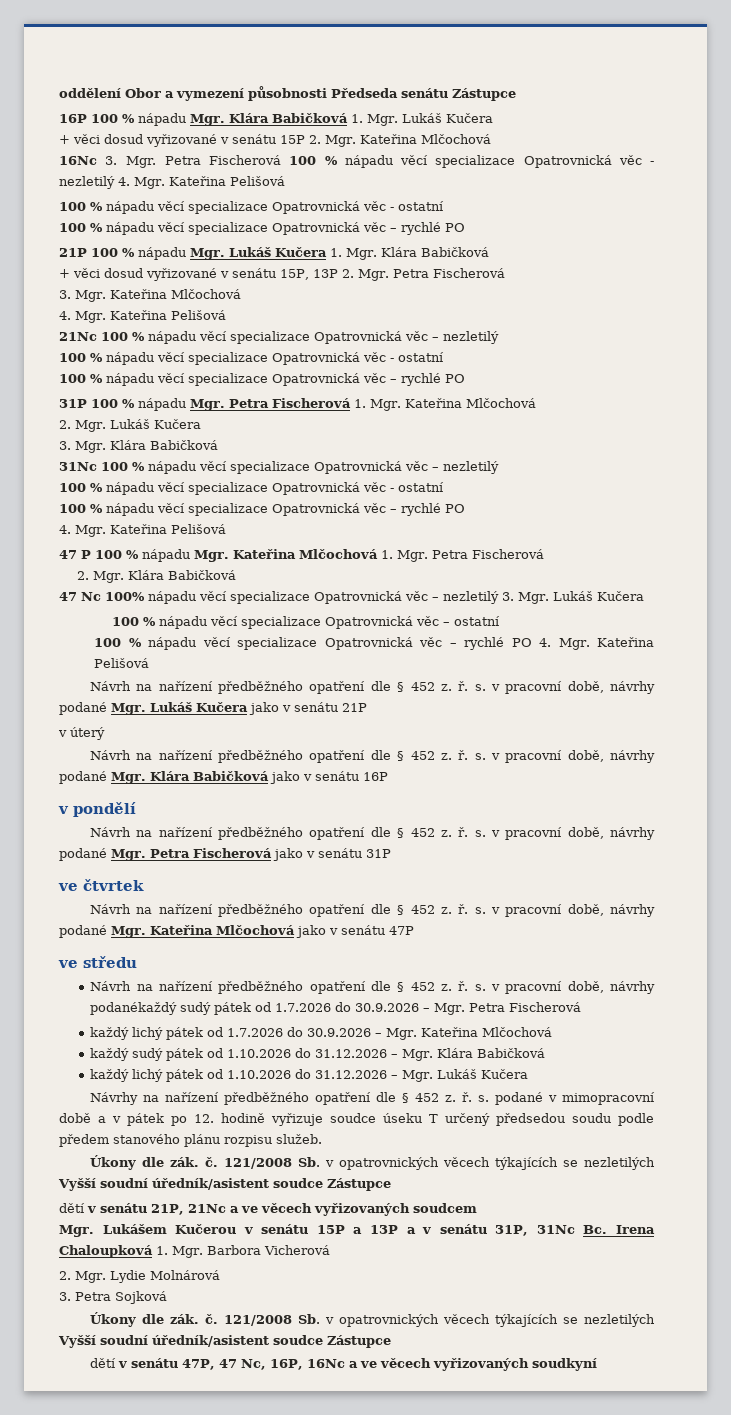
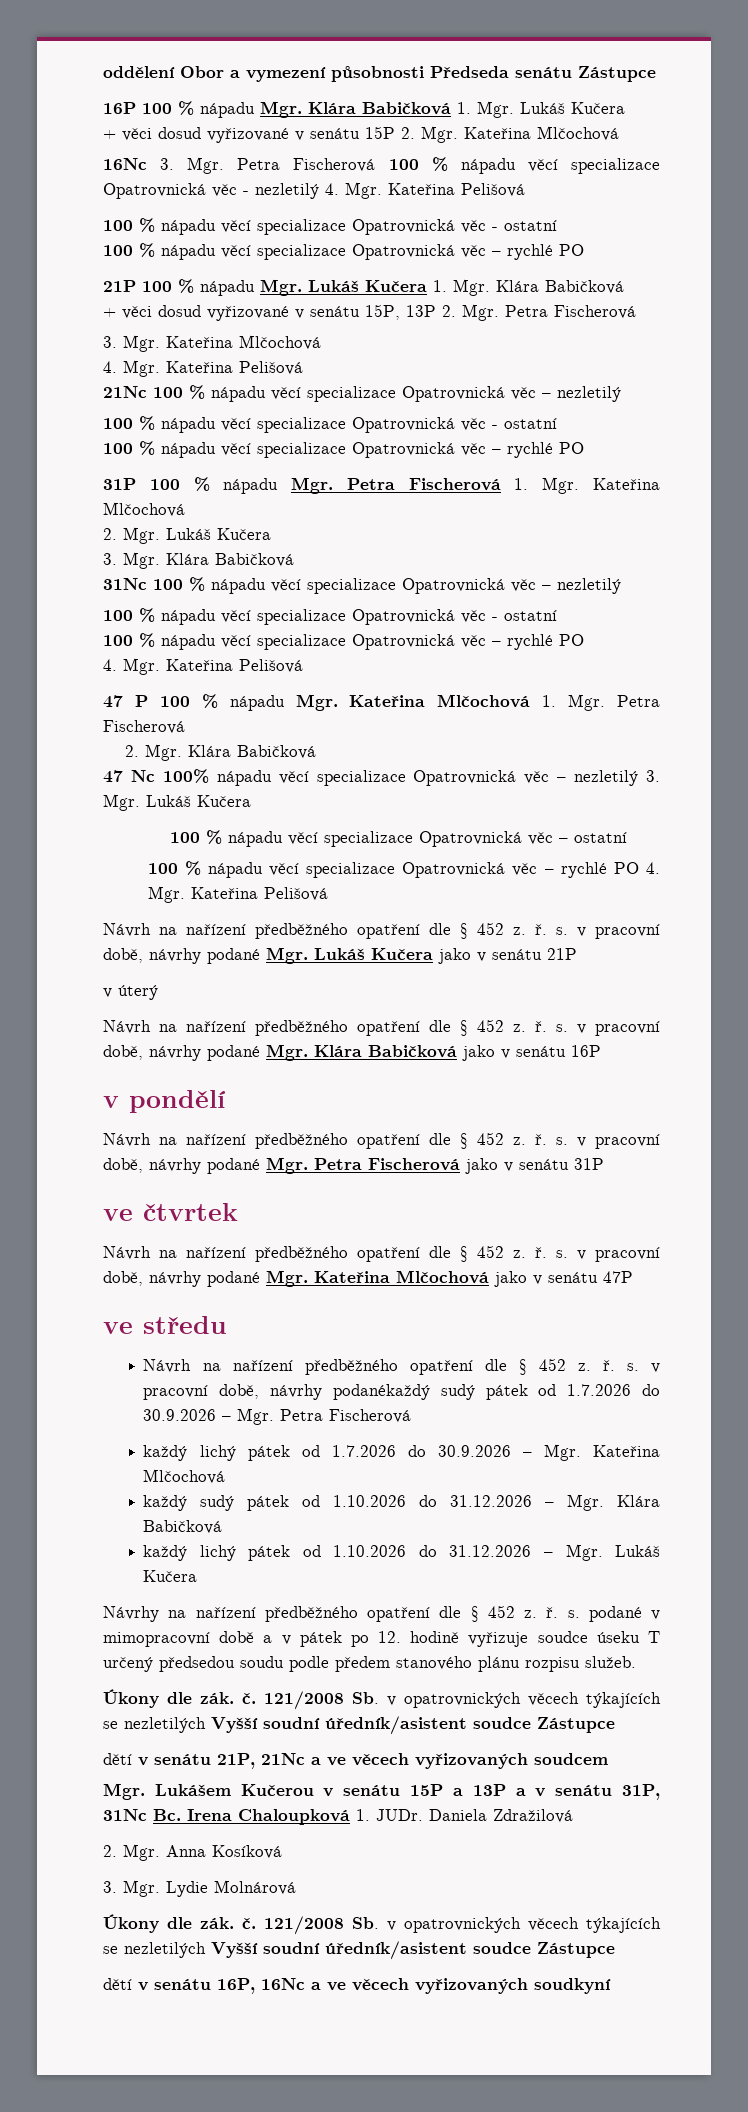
- Mgr. Lukášem Kučerou v senátu 15P a 13P a v senátu 31P, 31Nc Bc. Irena Chaloupková 1. Mgr. Barbora Vicherová
- 2. Mgr. Lydie Molnárová
+ Mgr. Lukášem Kučerou v senátu 15P a 13P a v senátu 31P, 31Nc Bc. Irena Chaloupková 1. JUDr. Daniela Zdražilová
+ 2. Mgr. Anna Kosíková
+ 3. Mgr. Lydie Molnárová
- 3. Petra Sojková
- dětí v senátu 47P, 47 Nc, 16P, 16Nc a ve věcech vyřizovaných soudkyní
+ dětí v senátu 16P, 16Nc a ve věcech vyřizovaných soudkyní

